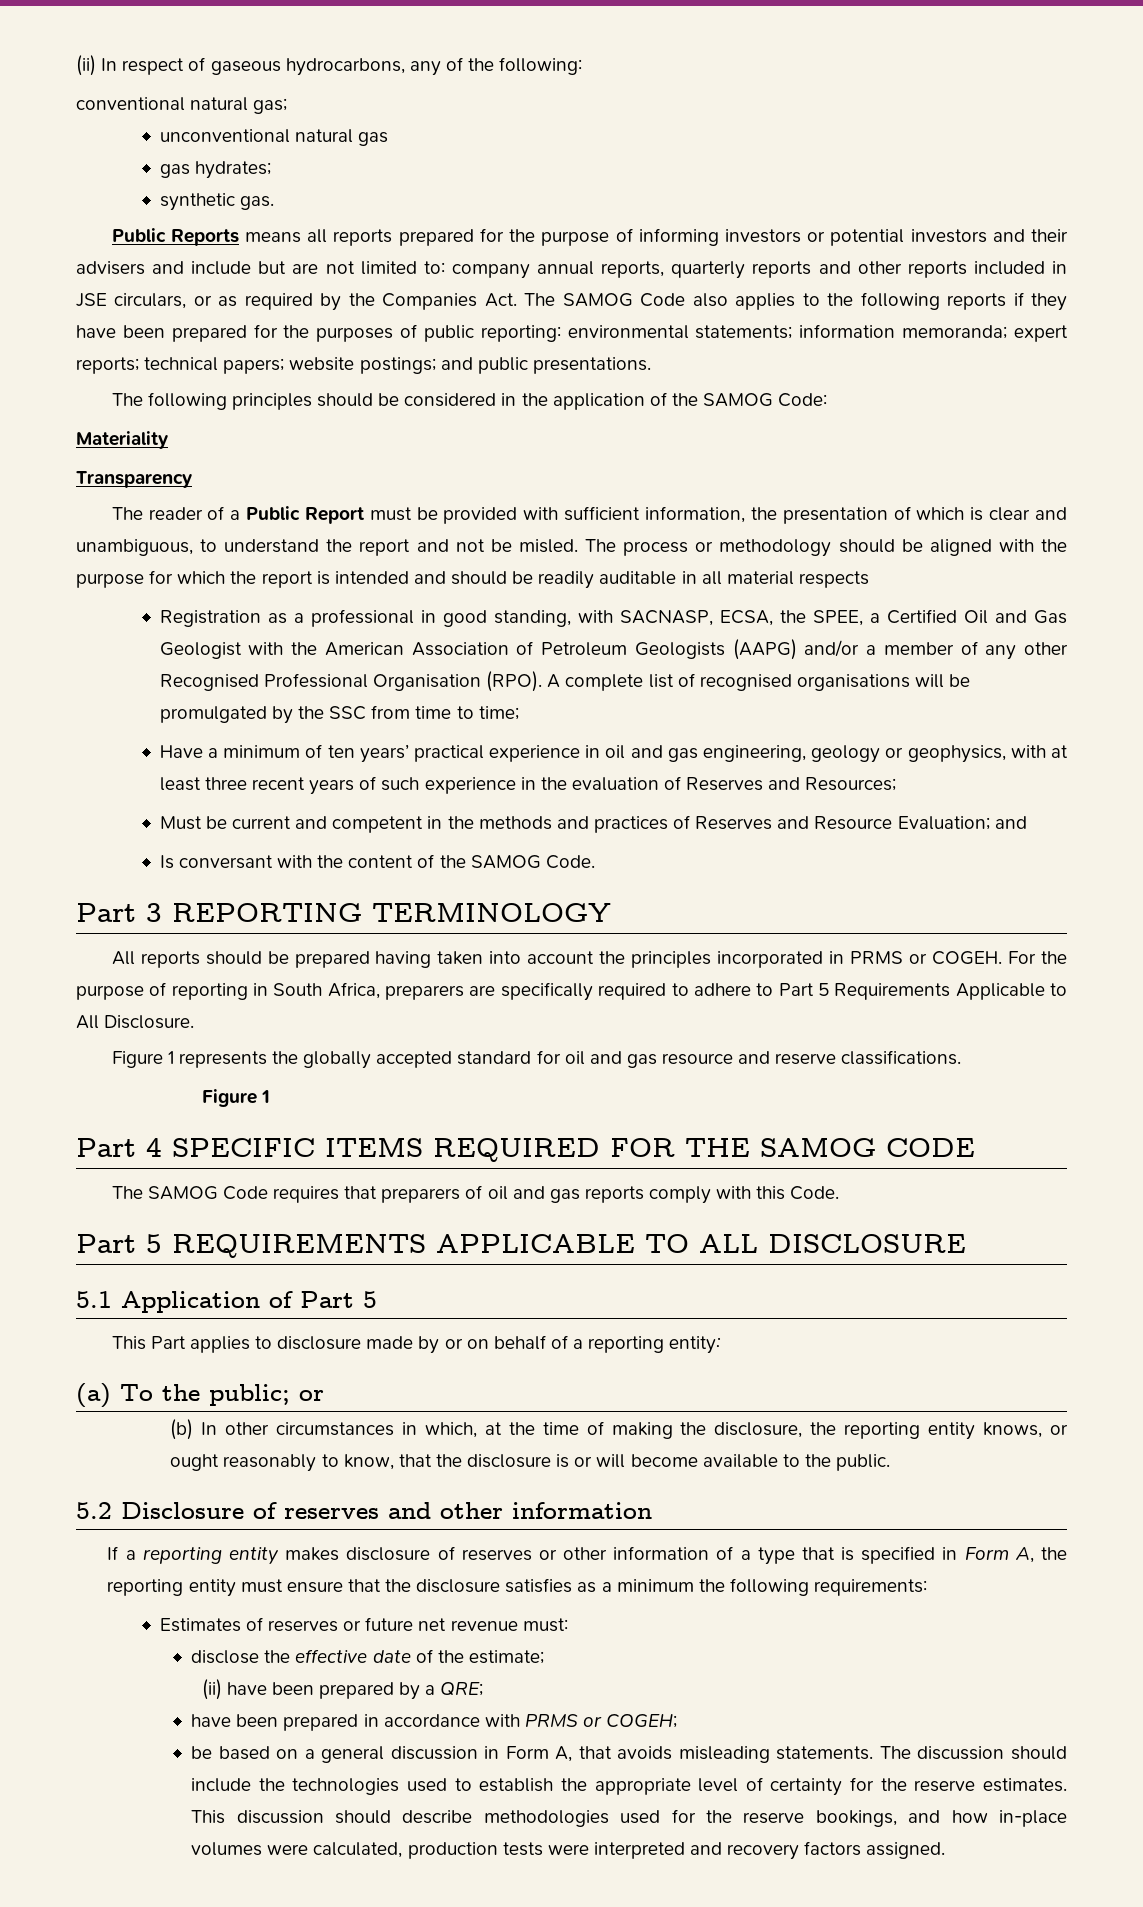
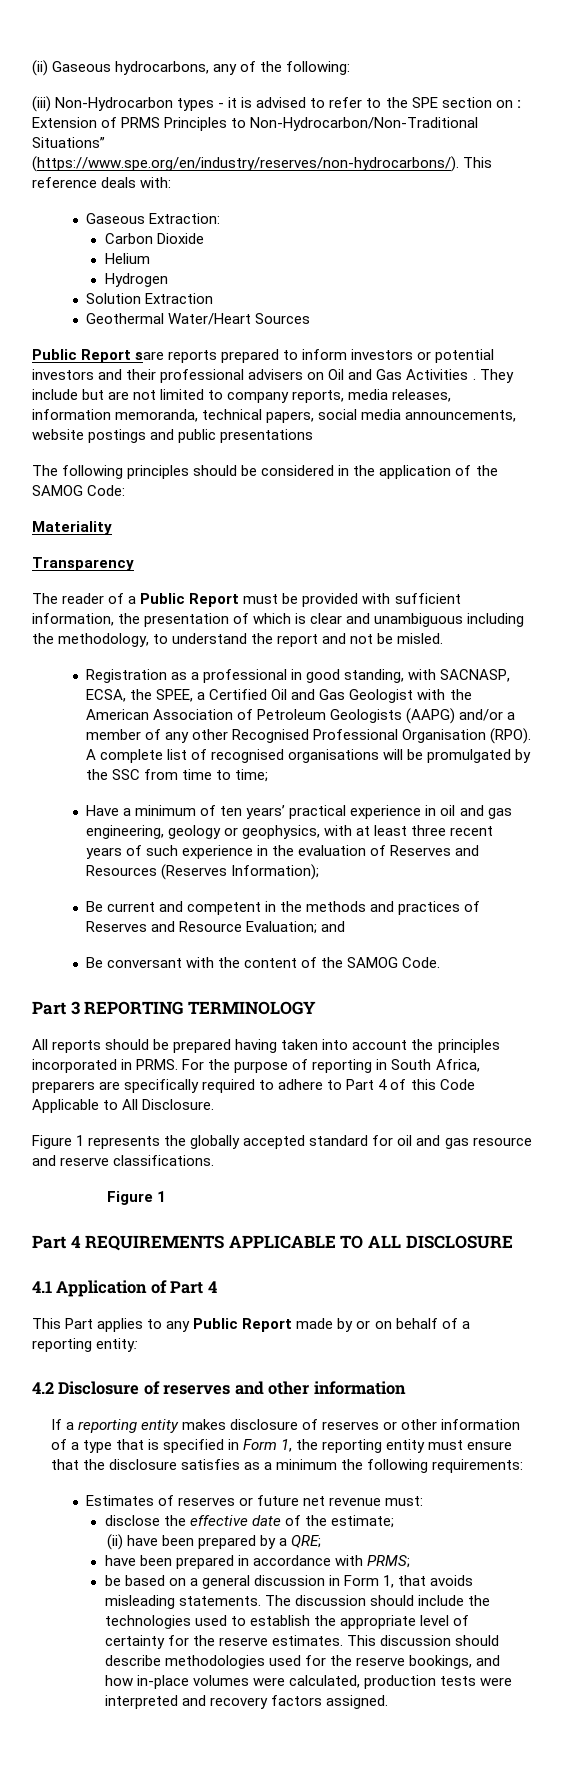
- (ii) In respect of gaseous hydrocarbons, any of the following:
+ (ii) Gaseous hydrocarbons, any of the following:
- conventional natural gas;
- unconventional natural gas
- gas hydrates;
- synthetic gas.
- Public Reports means all reports prepared for the purpose of informing investors or potential investors and their advisers and include but are not limited to: company annual reports, quarterly reports and other reports included in JSE circulars, or as required by the Companies Act. The SAMOG Code also applies to the following reports if they have been prepared for the purposes of public reporting: environmental statements; information memoranda; expert reports; technical papers; website postings; and public presentations.
+ (iii) Non-Hydrocarbon types - it is advised to refer to the SPE section on : Extension of PRMS Principles to Non-Hydrocarbon/Non-Traditional Situations” (https://www.spe.org/en/industry/reserves/non-hydrocarbons/). This reference deals with:
+ Gaseous Extraction:
+ Carbon Dioxide
+ Helium
+ Hydrogen
+ Solution Extraction
+ Geothermal Water/Heart Sources
+ Public Report sare reports prepared to inform investors or potential investors and their professional advisers on Oil and Gas Activities . They include but are not limited to company reports, media releases, information memoranda, technical papers, social media announcements, website postings and public presentations
- The reader of a Public Report must be provided with sufficient information, the presentation of which is clear and unambiguous, to understand the report and not be misled. The process or methodology should be aligned with the purpose for which the report is intended and should be readily auditable in all material respects
+ The reader of a Public Report must be provided with sufficient information, the presentation of which is clear and unambiguous including the methodology, to understand the report and not be misled.
- Have a minimum of ten years’ practical experience in oil and gas engineering, geology or geophysics, with at least three recent years of such experience in the evaluation of Reserves and Resources;
- Must be current and competent in the methods and practices of Reserves and Resource Evaluation; and
+ Have a minimum of ten years’ practical experience in oil and gas engineering, geology or geophysics, with at least three recent years of such experience in the evaluation of Reserves and Resources (Reserves Information);
+ Be current and competent in the methods and practices of Reserves and Resource Evaluation; and
- Is conversant with the content of the SAMOG Code.
+ Be conversant with the content of the SAMOG Code.
- All reports should be prepared having taken into account the principles incorporated in PRMS or COGEH.
+ All reports should be prepared having taken into account the principles incorporated in PRMS.
- For the purpose of reporting in South Africa, preparers are specifically required to adhere to Part 5 Requirements Applicable to All Disclosure.
+ For the purpose of reporting in South Africa, preparers are specifically required to adhere to Part 4 of this Code Applicable to All Disclosure.
- Part 4 SPECIFIC ITEMS REQUIRED FOR THE SAMOG CODE
- The SAMOG Code requires that preparers of oil and gas reports comply with this Code.
- Part 5 REQUIREMENTS APPLICABLE TO ALL DISCLOSURE
+ Part 4 REQUIREMENTS APPLICABLE TO ALL DISCLOSURE
- 5.1 Application of Part 5
+ 4.1 Application of Part 4
- This Part applies to disclosure made by or on behalf of a reporting entity:
+ This Part applies to any Public Report made by or on behalf of a reporting entity:
- (a) To the public; or
- (b) In other circumstances in which, at the time of making the disclosure, the reporting entity knows, or ought reasonably to know, that the disclosure is or will become available to the public.
- 5.2 Disclosure of reserves and other information
+ 4.2 Disclosure of reserves and other information
- If a reporting entity makes disclosure of reserves or other information of a type that is specified in Form A, the reporting entity must ensure that the disclosure satisfies as a minimum the following requirements:
+ If a reporting entity makes disclosure of reserves or other information of a type that is specified in Form 1, the reporting entity must ensure that the disclosure satisfies as a minimum the following requirements:
- have been prepared in accordance with PRMS or COGEH;
+ have been prepared in accordance with PRMS;
- be based on a general discussion in Form A, that avoids misleading statements.
+ be based on a general discussion in Form 1, that avoids misleading statements.

